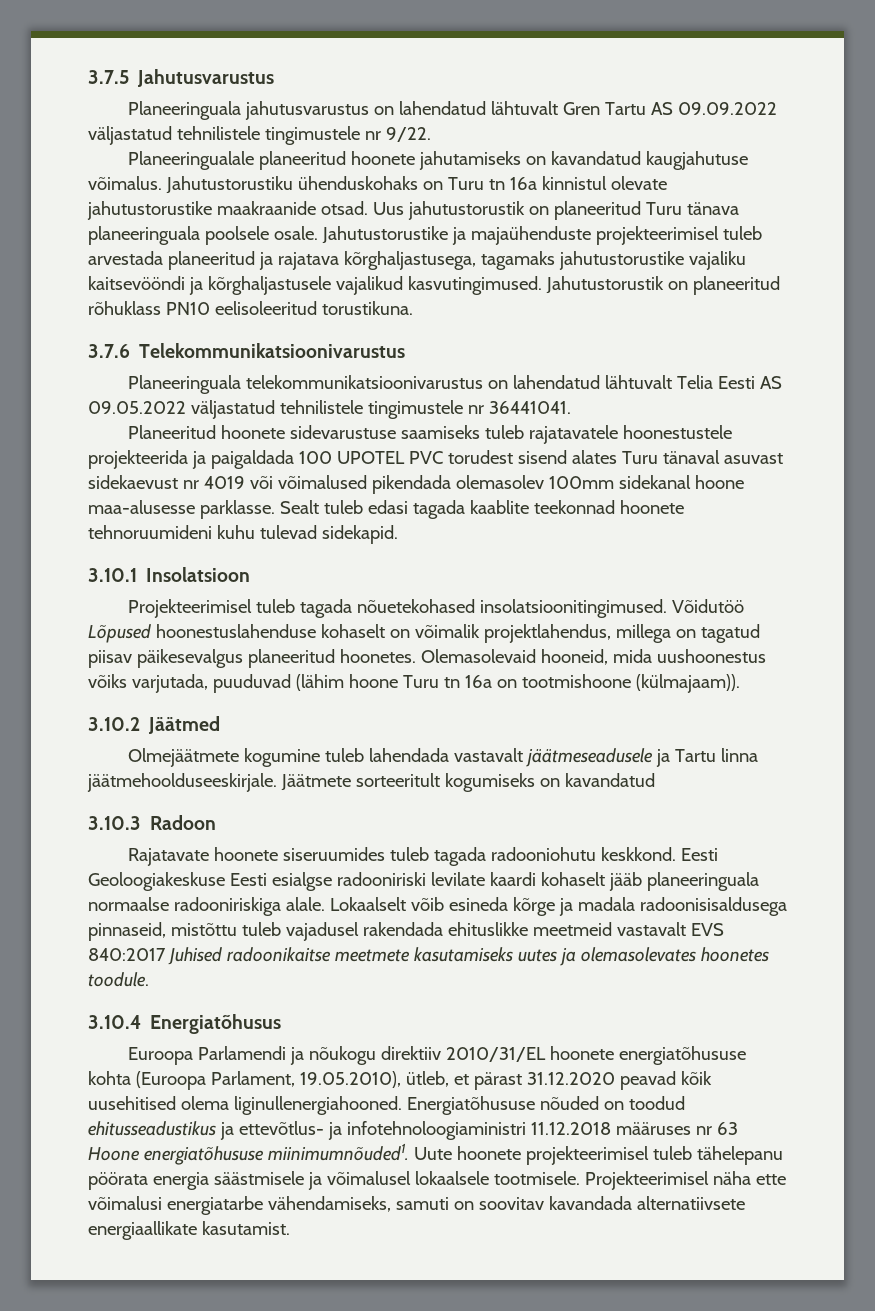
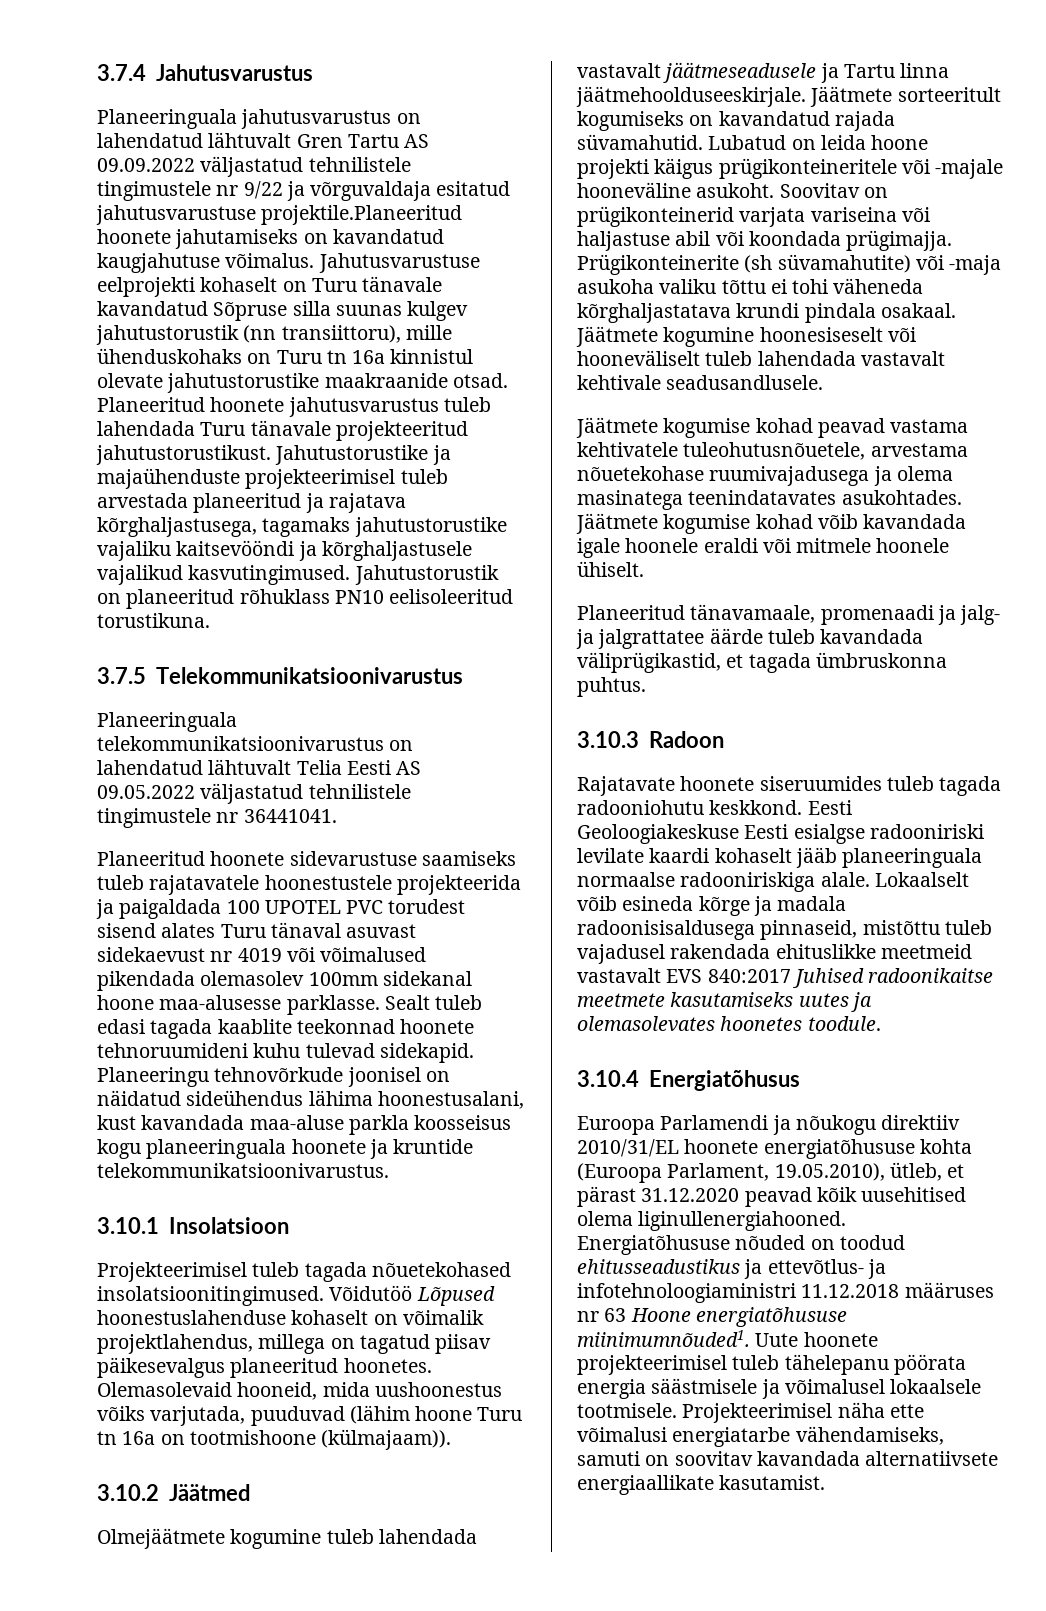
- 3.7.5 Jahutusvarustus
+ 3.7.4 Jahutusvarustus
- Planeeringuala jahutusvarustus on lahendatud lähtuvalt Gren Tartu AS 09.09.2022 väljastatud tehnilistele tingimustele nr 9/22.
- Planeeringualale planeeritud hoonete jahutamiseks on kavandatud kaugjahutuse võimalus.
+ Planeeringuala jahutusvarustus on lahendatud lähtuvalt Gren Tartu AS 09.09.2022 väljastatud tehnilistele tingimustele nr 9/22 ja võrguvaldaja esitatud jahutusvarustuse projektile.Planeeritud hoonete jahutamiseks on kavandatud kaugjahutuse võimalus.
- Jahutustorustiku ühenduskohaks on Turu tn 16a kinnistul olevate jahutustorustike maakraanide otsad.
+ Jahutusvarustuse eelprojekti kohaselt on Turu tänavale kavandatud Sõpruse silla suunas kulgev jahutustorustik (nn transiittoru), mille ühenduskohaks on Turu tn 16a kinnistul olevate jahutustorustike maakraanide otsad.
- Uus jahutustorustik on planeeritud Turu tänava planeeringuala poolsele osale.
+ Planeeritud hoonete jahutusvarustus tuleb lahendada Turu tänavale projekteeritud jahutustorustikust.
- 3.7.6 Telekommunikatsioonivarustus
+ 3.7.5 Telekommunikatsioonivarustus
+ Planeeringu tehnovõrkude joonisel on näidatud sideühendus lähima hoonestusalani, kust kavandada maa-aluse parkla koosseisus kogu planeeringuala hoonete ja kruntide telekommunikatsioonivarustus.
- Jäätmete sorteeritult kogumiseks on kavandatud
+ Jäätmete sorteeritult kogumiseks on kavandatud rajada süvamahutid. Lubatud on leida hoone projekti käigus prügikonteineritele või -majale hooneväline asukoht. Soovitav on prügikonteinerid varjata variseina või haljastuse abil või koondada prügimajja. Prügikonteinerite (sh süvamahutite) või -maja asukoha valiku tõttu ei tohi väheneda kõrghaljastatava krundi pindala osakaal. Jäätmete kogumine hoonesiseselt või hooneväliselt tuleb lahendada vastavalt kehtivale seadusandlusele.
+ Jäätmete kogumise kohad peavad vastama kehtivatele tuleohutusnõuetele, arvestama nõuetekohase ruumivajadusega ja olema masinatega teenindatavates asukohtades. Jäätmete kogumise kohad võib kavandada igale hoonele eraldi või mitmele hoonele ühiselt.
+ Planeeritud tänavamaale, promenaadi ja jalg- ja jalgrattatee äärde tuleb kavandada väliprügikastid, et tagada ümbruskonna puhtus.

